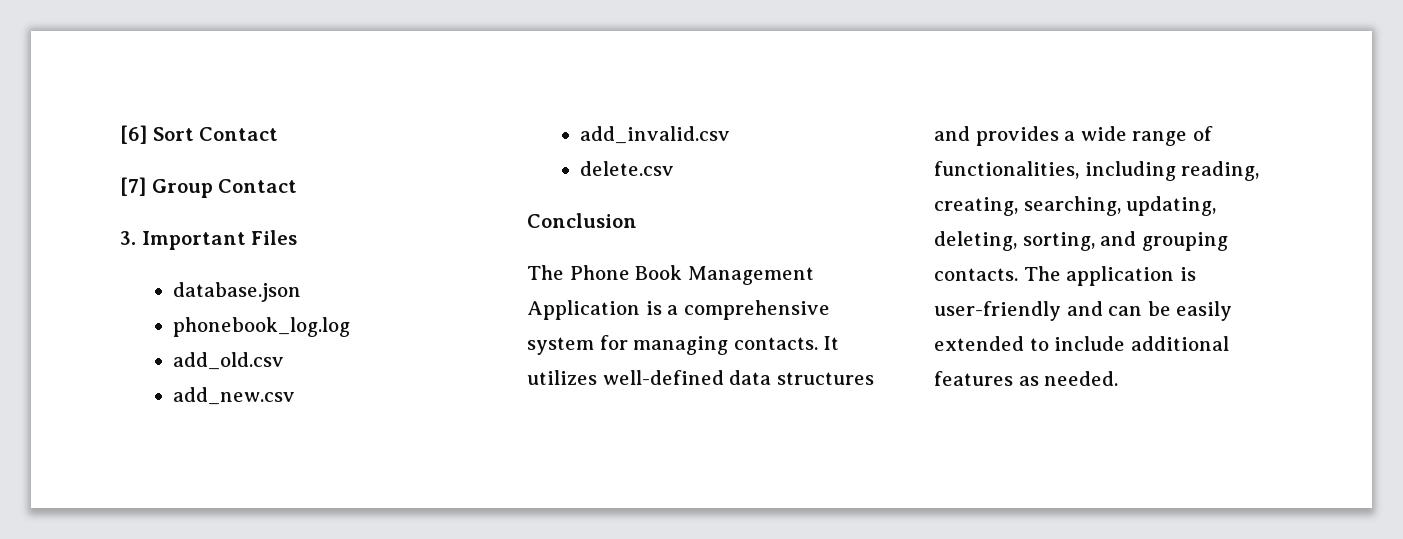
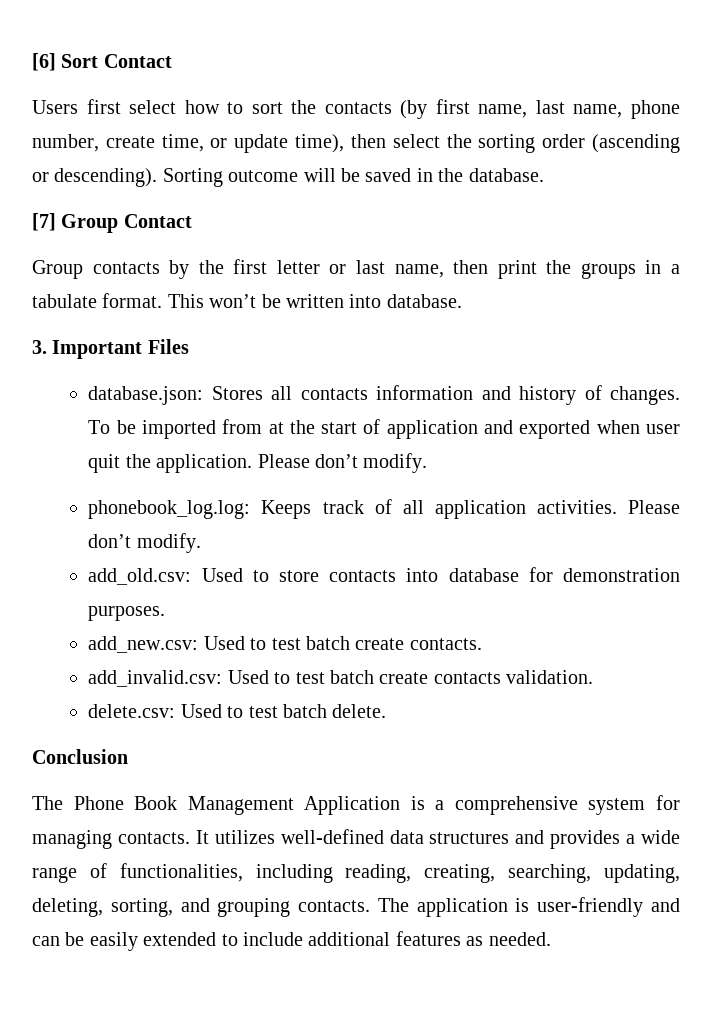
+ Users first select how to sort the contacts (by first name, last name, phone number, create time, or update time), then select the sorting order (ascending or descending). Sorting outcome will be saved in the database.
  [7] Group Contact
+ Group contacts by the first letter or last name, then print the groups in a tabulate format. This won’t be written into database.
  3. Important Files
- database.json
- phonebook_log.log
- add_old.csv
- add_new.csv
- add_invalid.csv
- delete.csv
+ database.json: Stores all contacts information and history of changes. To be imported from at the start of application and exported when user quit the application. Please don’t modify.
+ phonebook_log.log: Keeps track of all application activities. Please don’t modify.
+ add_old.csv: Used to store contacts into database for demonstration purposes.
+ add_new.csv: Used to test batch create contacts.
+ add_invalid.csv: Used to test batch create contacts validation.
+ delete.csv: Used to test batch delete.

